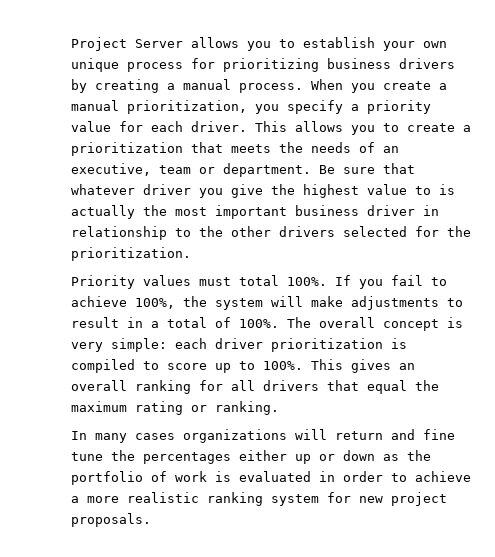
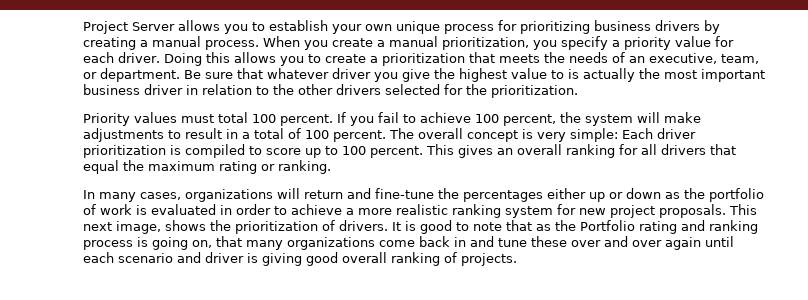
- This allows you to create a prioritization that meets the needs of an executive, team or department.
+ Doing this allows you to create a prioritization that meets the needs of an executive, team, or department.
- Be sure that whatever driver you give the highest value to is actually the most important business driver in relationship to the other drivers selected for the prioritization.
+ Be sure that whatever driver you give the highest value to is actually the most important business driver in relation to the other drivers selected for the prioritization.
- Priority values must total 100%.
+ Priority values must total 100 percent.
- If you fail to achieve 100%, the system will make adjustments to result in a total of 100%.
+ If you fail to achieve 100 percent, the system will make adjustments to result in a total of 100 percent.
- The overall concept is very simple: each driver prioritization is compiled to score up to 100%.
+ The overall concept is very simple: Each driver prioritization is compiled to score up to 100 percent.
- In many cases organizations will return and fine tune the percentages either up or down as the portfolio of work is evaluated in order to achieve a more realistic ranking system for new project proposals.
+ In many cases, organizations will return and fine-tune the percentages either up or down as the portfolio of work is evaluated in order to achieve a more realistic ranking system for new project proposals.
+ This next image, shows the prioritization of drivers. It is good to note that as the Portfolio rating and ranking process is going on, that many organizations come back in and tune these over and over again until each scenario and driver is giving good overall ranking of projects.

